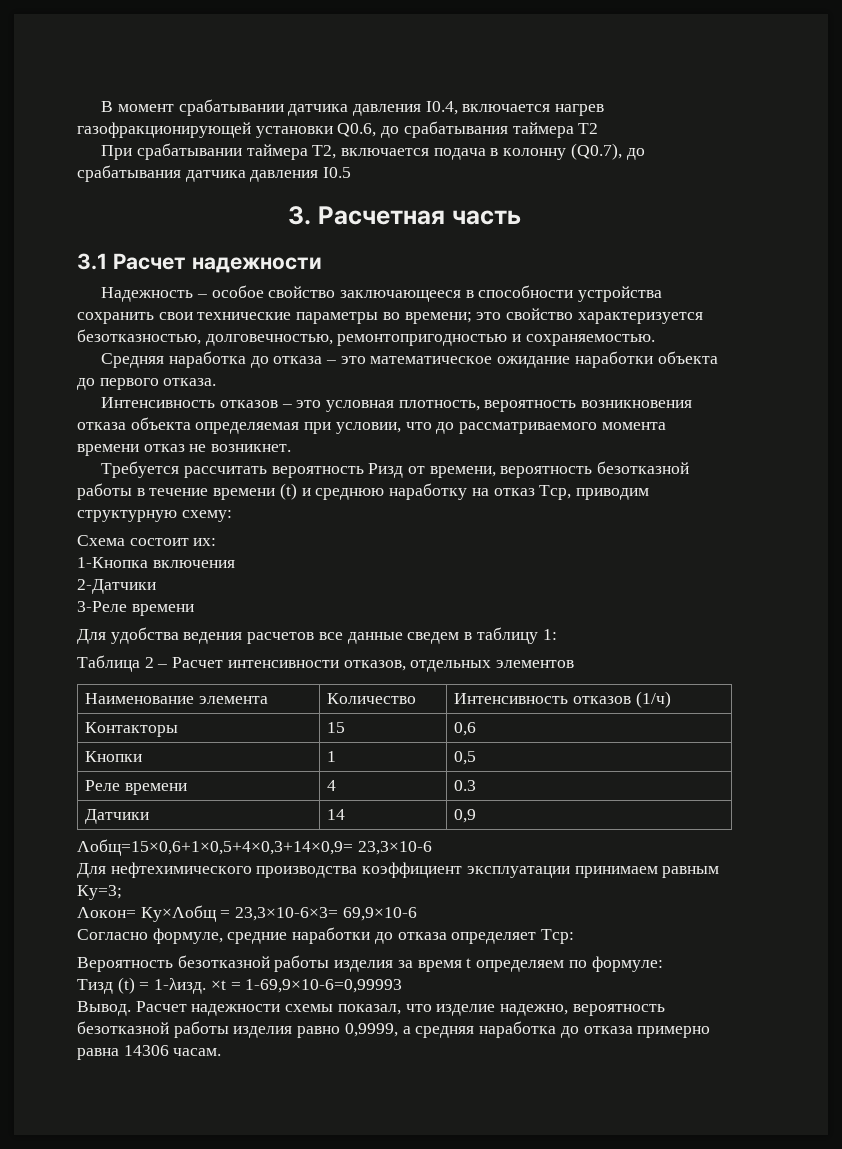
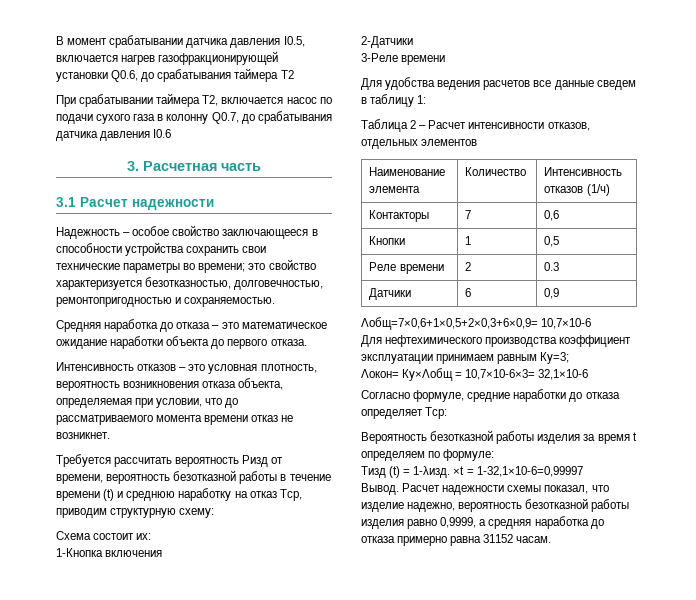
- В момент срабатывании датчика давления I0.4, включается нагрев газофракционирующей установки Q0.6, до срабатывания таймера Т2
+ В момент срабатывании датчика давления I0.5, включается нагрев газофракционирующей установки Q0.6, до срабатывания таймера Т2
- При срабатывании таймера Т2, включается подача в колонну (Q0.7), до срабатывания датчика давления I0.5
+ При срабатывании таймера Т2, включается насос по подачи сухого газа в колонну Q0.7, до срабатывания датчика давления I0.6
- Интенсивность отказов – это условная плотность, вероятность возникновения отказа объекта определяемая при условии, что до рассматриваемого момента времени отказ не возникнет.
+ Интенсивность отказов – это условная плотность, вероятность возникновения отказа объекта, определяемая при условии, что до рассматриваемого момента времени отказ не возникнет.
- Контакторы | 15 | 0,6
+ Контакторы | 7 | 0,6
- Реле времени | 4 | 0.3
+ Реле времени | 2 | 0.3
- Датчики | 14 | 0,9
+ Датчики | 6 | 0,9
- Λобщ=15×0,6+1×0,5+4×0,3+14×0,9= 23,3×10-6
+ Λобщ=7×0,6+1×0,5+2×0,3+6×0,9= 10,7×10-6
- Λокон= Ку×Λобщ = 23,3×10-6×3= 69,9×10-6
+ Λокон= Ку×Λобщ = 10,7×10-6×3= 32,1×10-6
- ×t = 1-69,9×10-6=0,99993
+ ×t = 1-32,1×10-6=0,99997
- Расчет надежности схемы показал, что изделие надежно, вероятность безотказной работы изделия равно 0,9999, а средняя наработка до отказа примерно равна 14306 часам.
+ Расчет надежности схемы показал, что изделие надежно, вероятность безотказной работы изделия равно 0,9999, а средняя наработка до отказа примерно равна 31152 часам.

